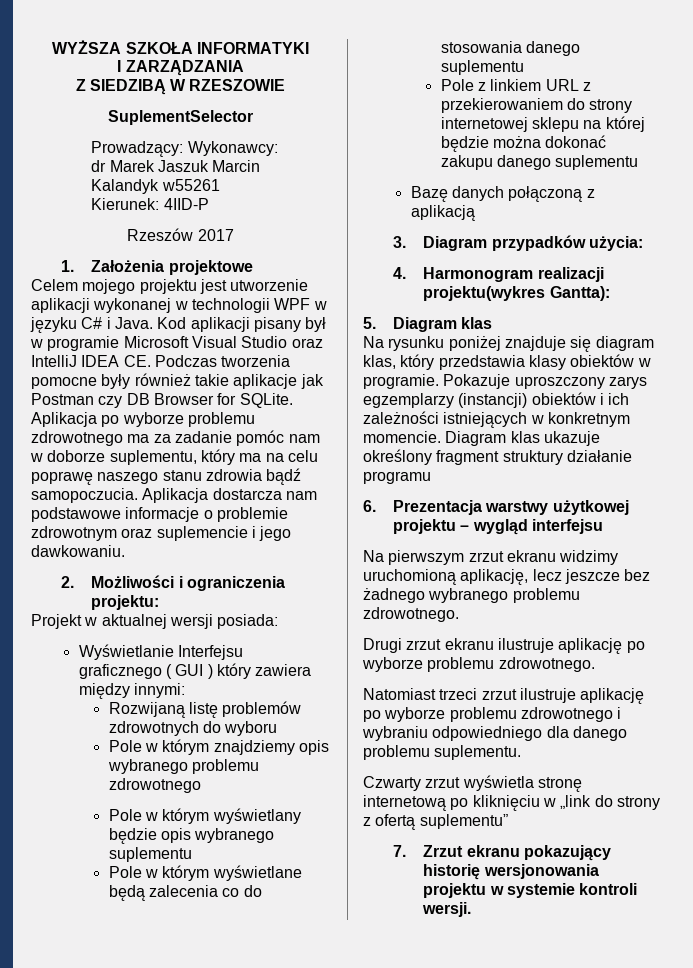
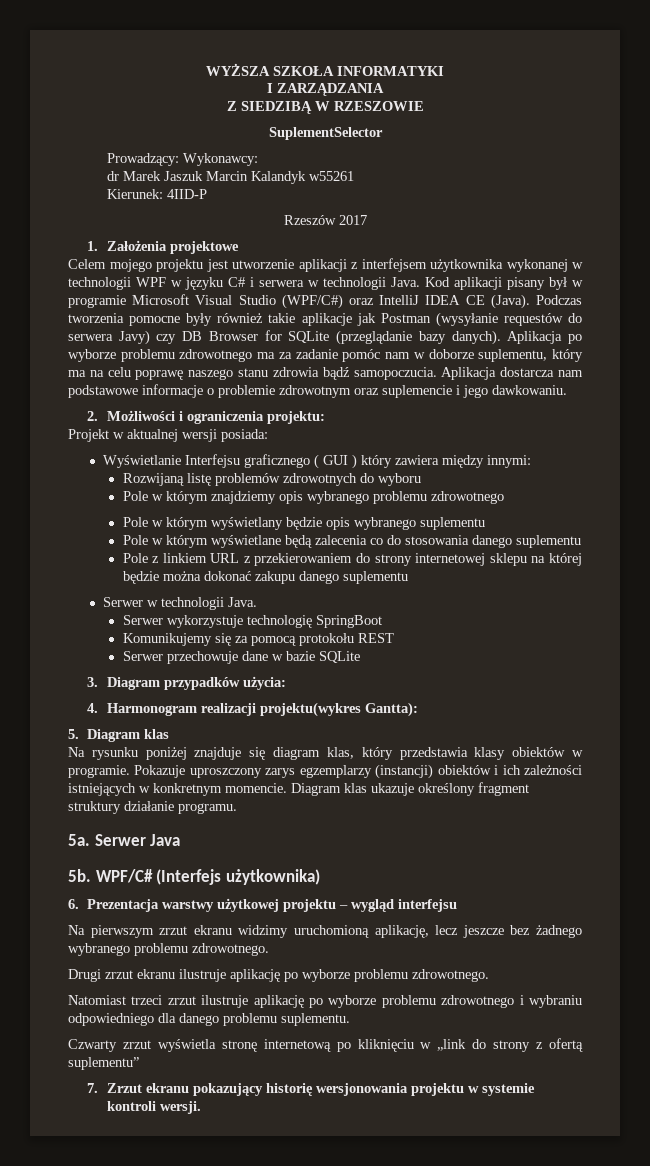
- Celem mojego projektu jest utworzenie aplikacji wykonanej w technologii WPF w języku C# i Java.
+ Celem mojego projektu jest utworzenie aplikacji z interfejsem użytkownika wykonanej w technologii WPF w języku C# i serwera w technologii Java.
- Kod aplikacji pisany był w programie Microsoft Visual Studio oraz IntelliJ IDEA CE. Podczas tworzenia pomocne były również takie aplikacje jak Postman czy DB Browser for SQLite.
+ Kod aplikacji pisany był w programie Microsoft Visual Studio (WPF/C#) oraz IntelliJ IDEA CE (Java). Podczas tworzenia pomocne były również takie aplikacje jak Postman (wysyłanie requestów do serwera Javy) czy DB Browser for SQLite (przeglądanie bazy danych).
- Bazę danych połączoną z aplikacją
+ Serwer w technologii Java.
+ Serwer wykorzystuje technologię SpringBoot
+ Komunikujemy się za pomocą protokołu REST
+ Serwer przechowuje dane w bazie SQLite
- Diagram klas ukazuje określony fragment struktury działanie programu
+ Diagram klas ukazuje określony fragment struktury działanie programu.
+ 5a. Serwer Java
+ 5b. WPF/C# (Interfejs użytkownika)

